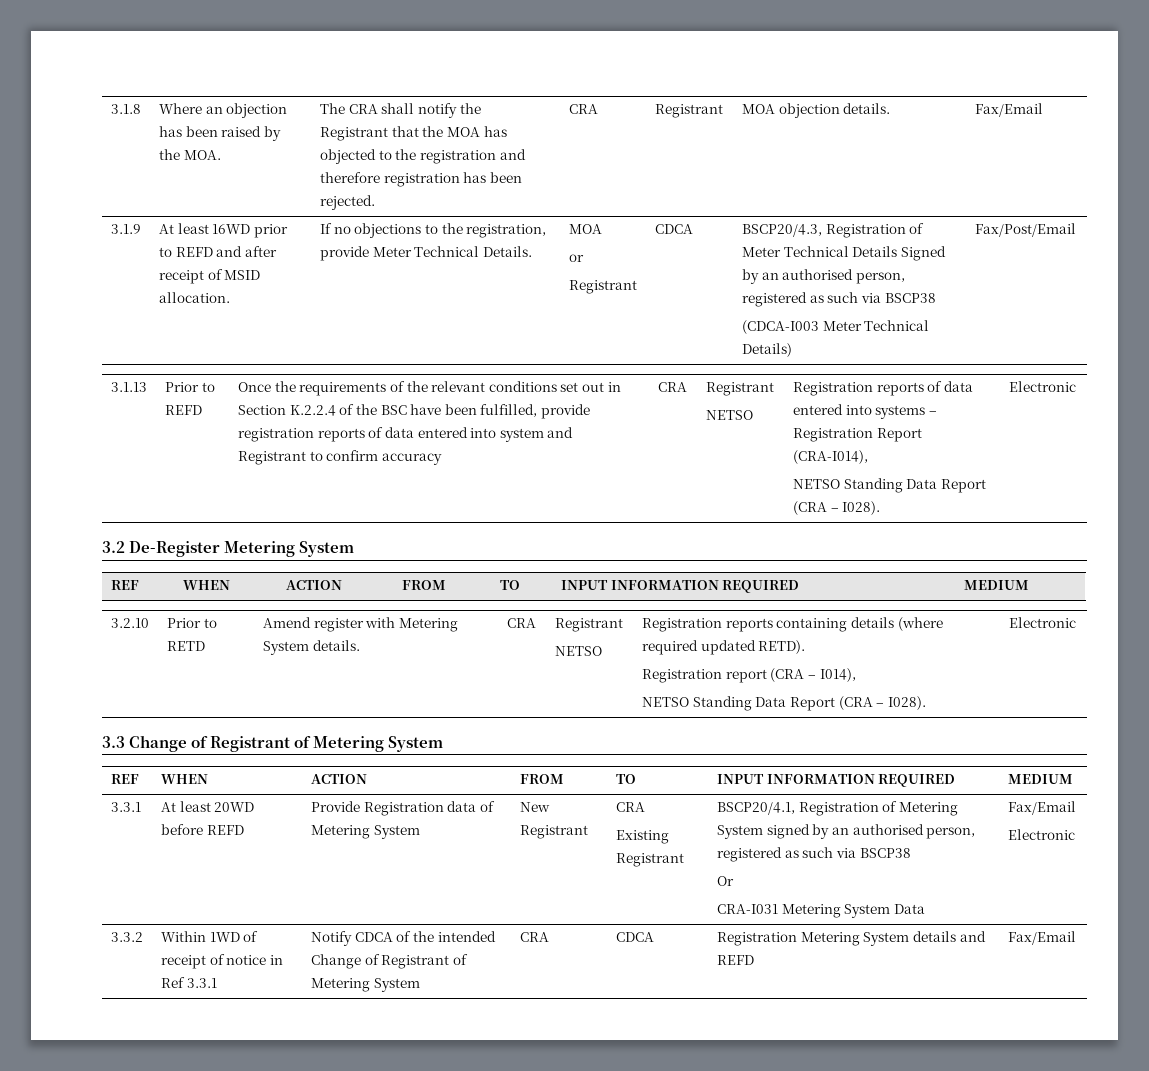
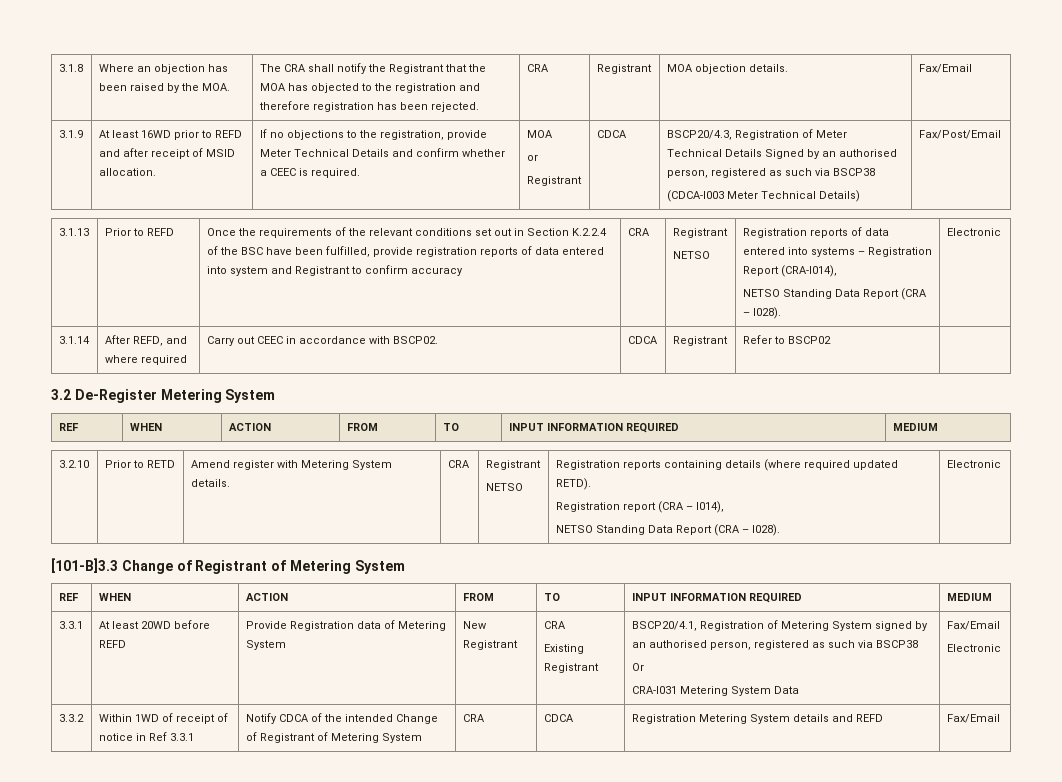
- If no objections to the registration, provide Meter Technical Details.
+ If no objections to the registration, provide Meter Technical Details and confirm whether a CEEC is required.
+ 3.1.14 | After REFD, and where required | Carry out CEEC in accordance with BSCP02. | CDCA | Registrant | Refer to BSCP02 |
- 3.3 Change of Registrant of Metering System
+ [101-B]3.3 Change of Registrant of Metering System

